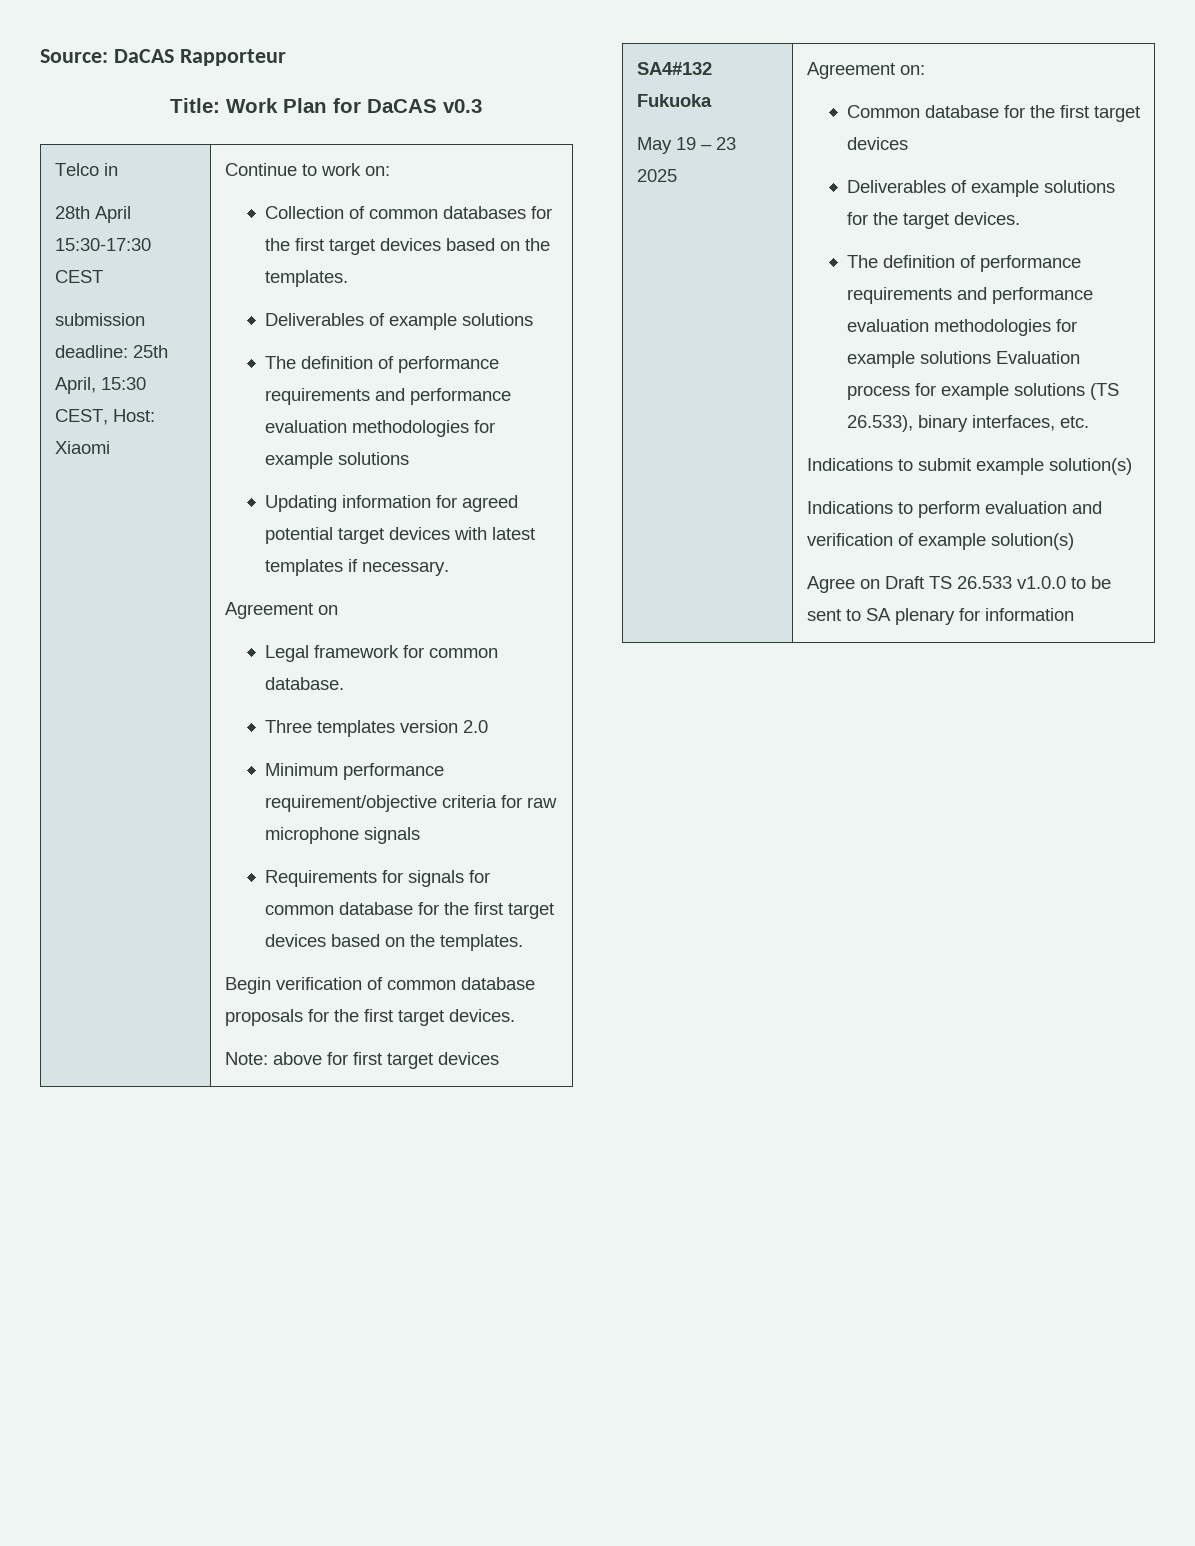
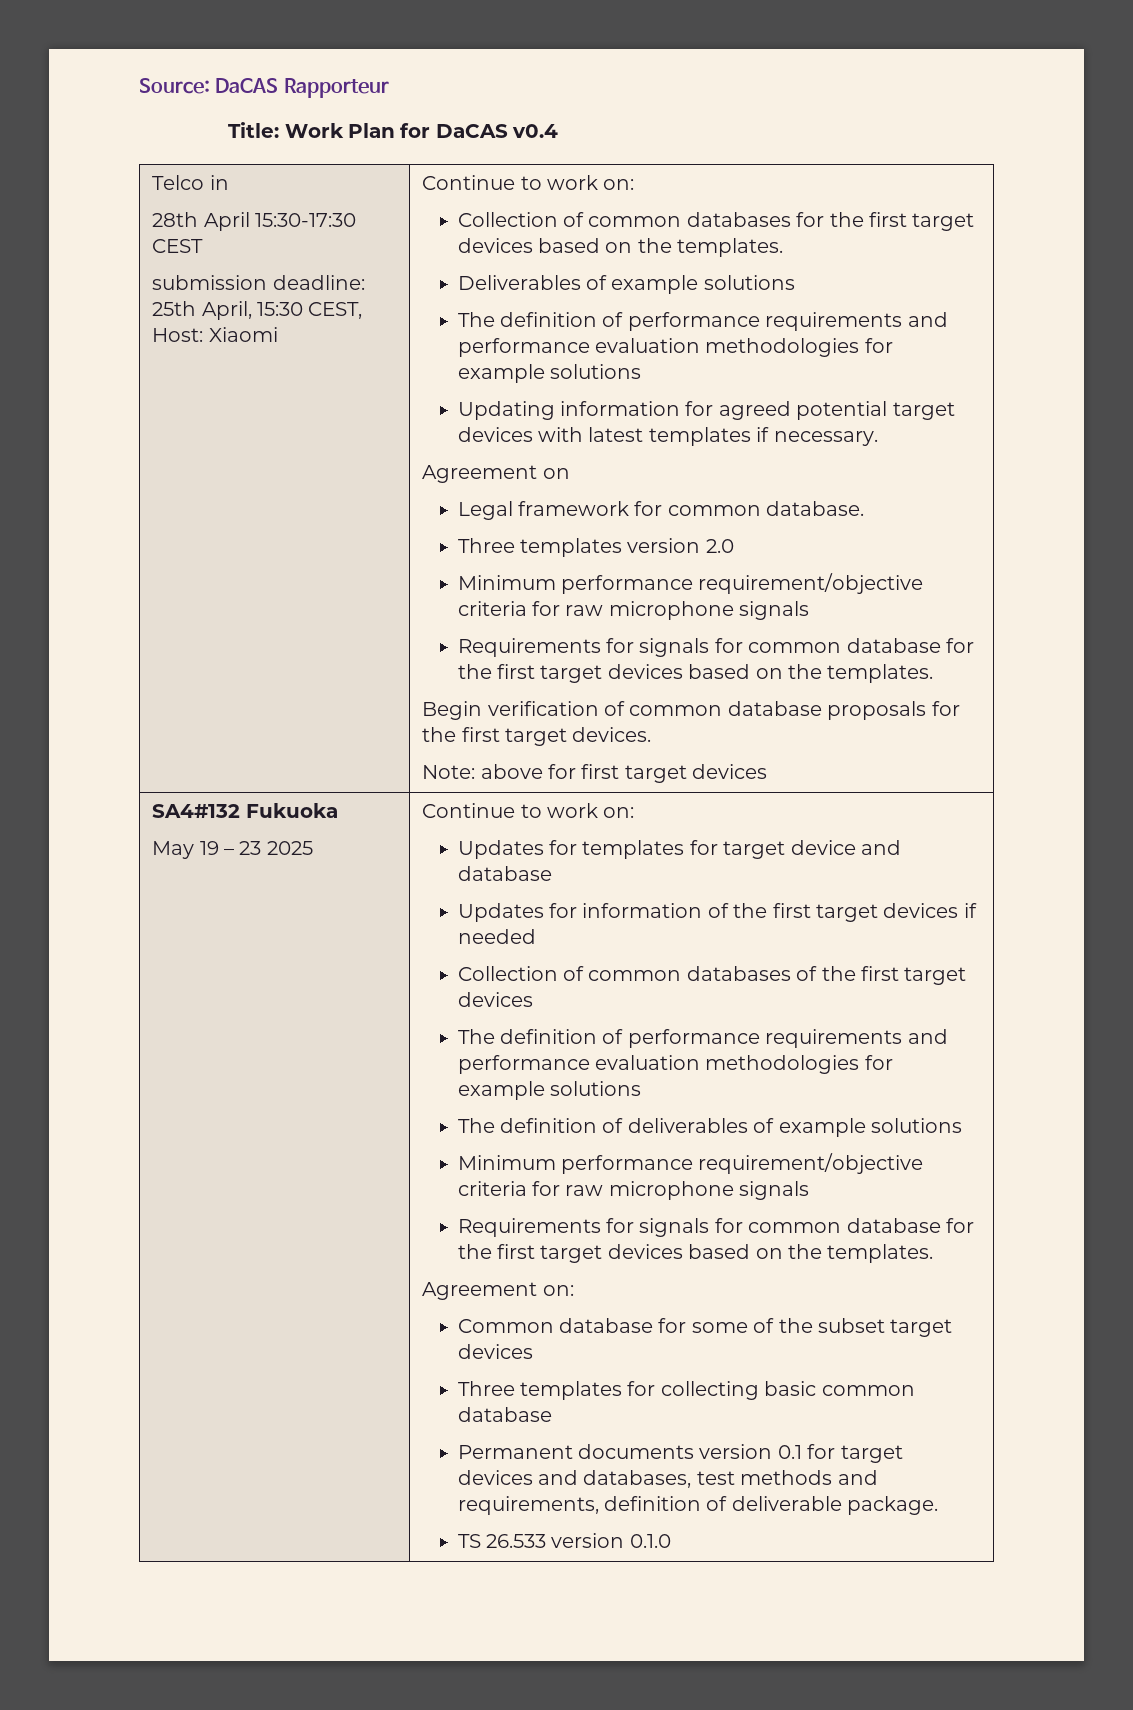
- Title: Work Plan for DaCAS v0.3
+ Title: Work Plan for DaCAS v0.4
- May 19 – 23 2025 | Agreement on:
- Common database for the first target devices
- Deliverables of example solutions for the target devices.
- The definition of performance requirements and performance evaluation methodologies for example solutions Evaluation process for example solutions (TS 26.533), binary interfaces, etc.
- Indications to submit example solution(s)
- Indications to perform evaluation and verification of example solution(s)
- Agree on Draft TS 26.533 v1.0.0 to be sent to SA plenary for information
+ May 19 – 23 2025 | Continue to work on:
+ Updates for templates for target device and database
+ Updates for information of the first target devices if needed
+ Collection of common databases of the first target devices
+ The definition of performance requirements and performance evaluation methodologies for example solutions
+ The definition of deliverables of example solutions
+ Minimum performance requirement/objective criteria for raw microphone signals
+ Requirements for signals for common database for the first target devices based on the templates.
+ Agreement on:
+ Common database for some of the subset target devices
+ Three templates for collecting basic common database
+ Permanent documents version 0.1 for target devices and databases, test methods and requirements, definition of deliverable package.
+ TS 26.533 version 0.1.0

